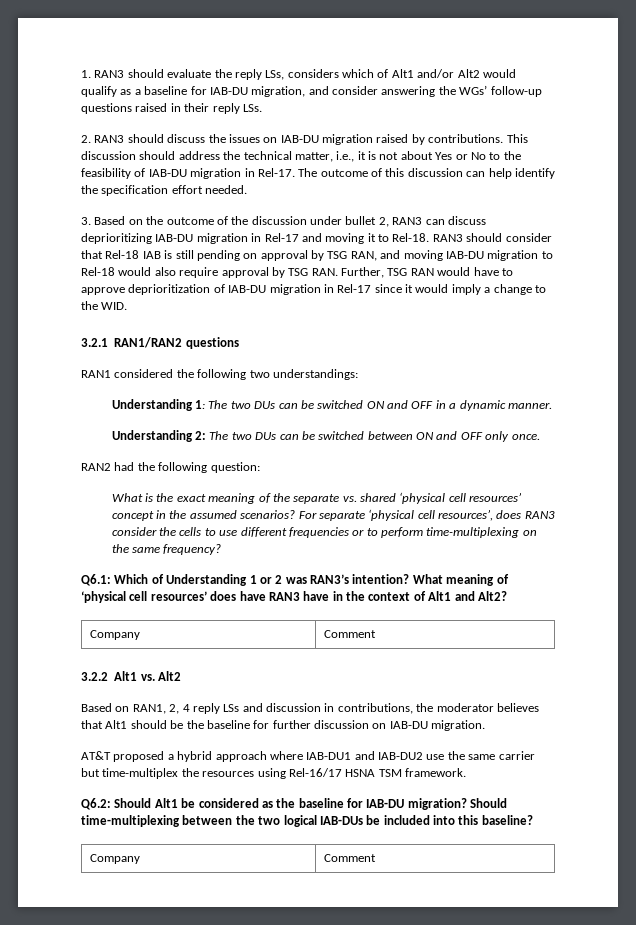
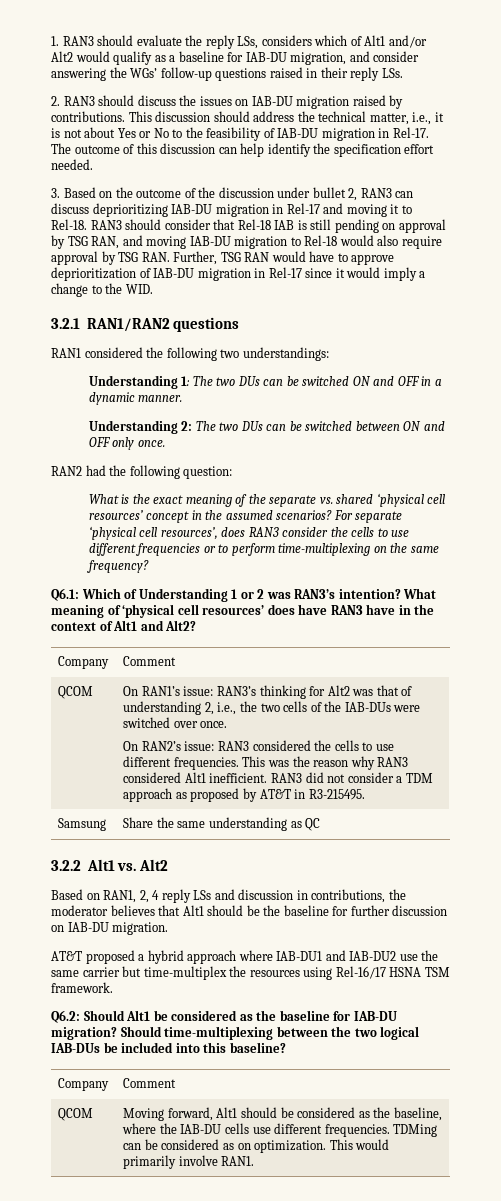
+ QCOM | On RAN1’s issue: RAN3’s thinking for Alt2 was that of understanding 2, i.e., the two cells of the IAB-DUs were switched over once.
+ On RAN2’s issue: RAN3 considered the cells to use different frequencies. This was the reason why RAN3 considered Alt1 inefficient. RAN3 did not consider a TDM approach as proposed by AT&T in R3-215495.
+ Samsung | Share the same understanding as QC
+ QCOM | Moving forward, Alt1 should be considered as the baseline, where the IAB-DU cells use different frequencies. TDMing can be considered as on optimization. This would primarily involve RAN1.

